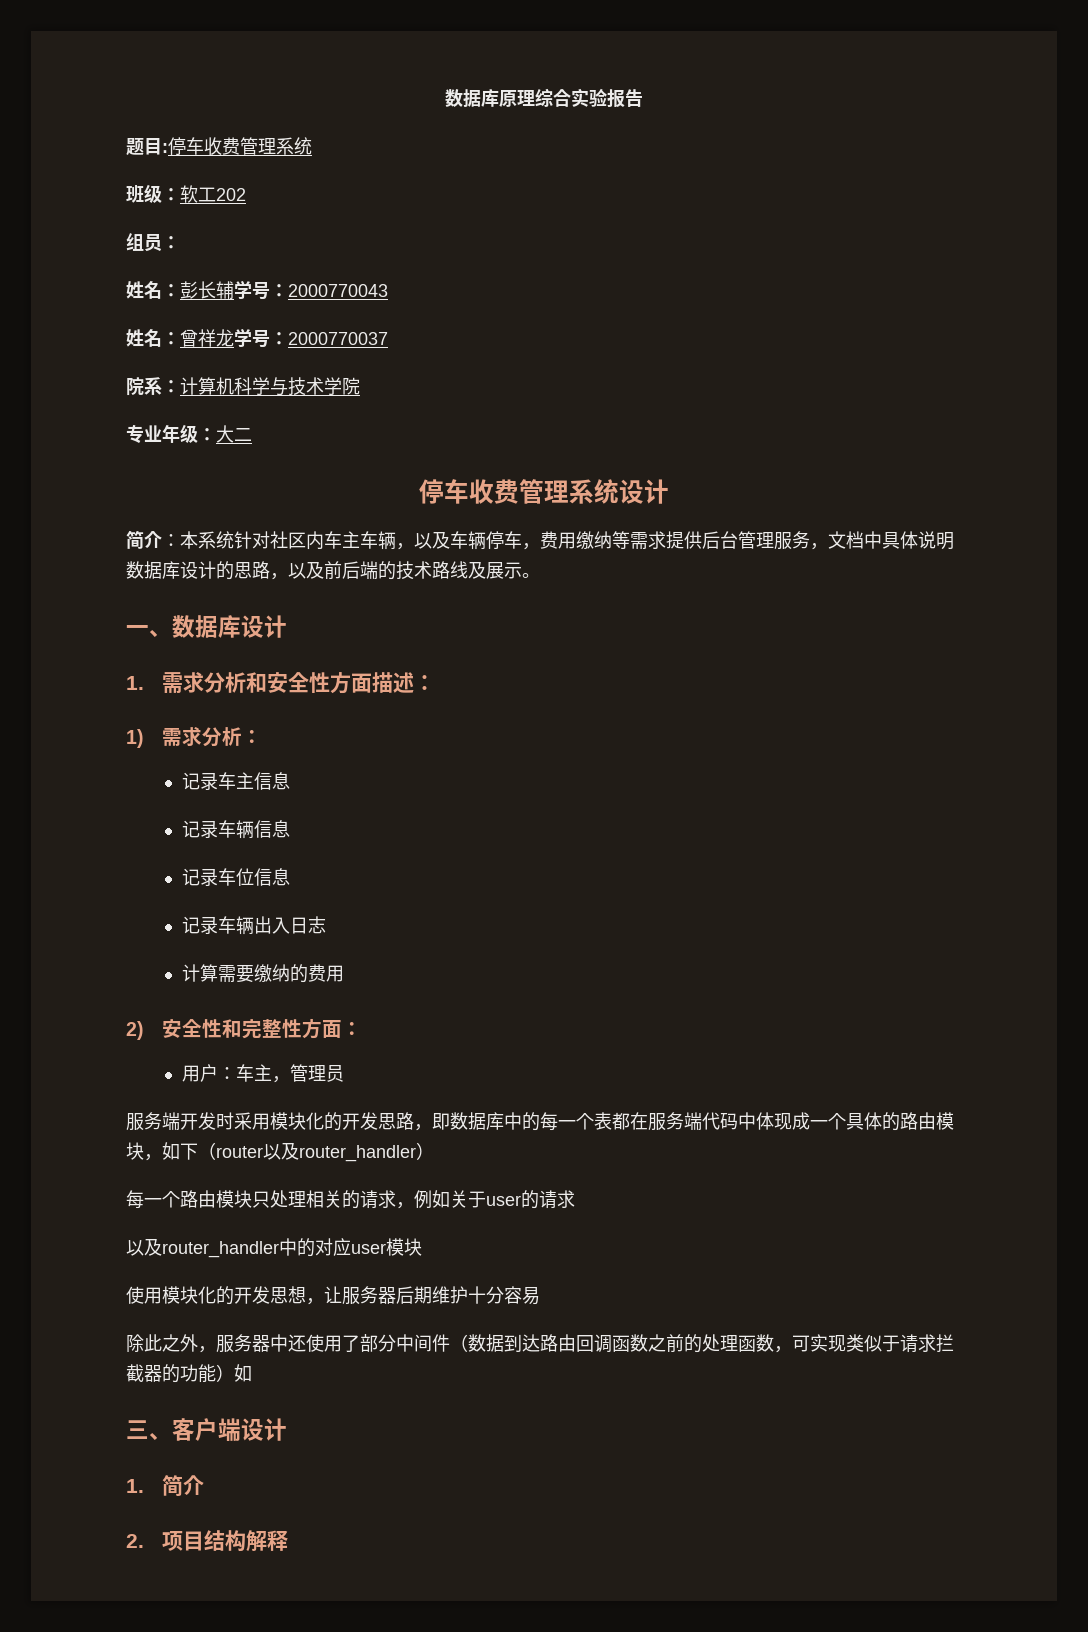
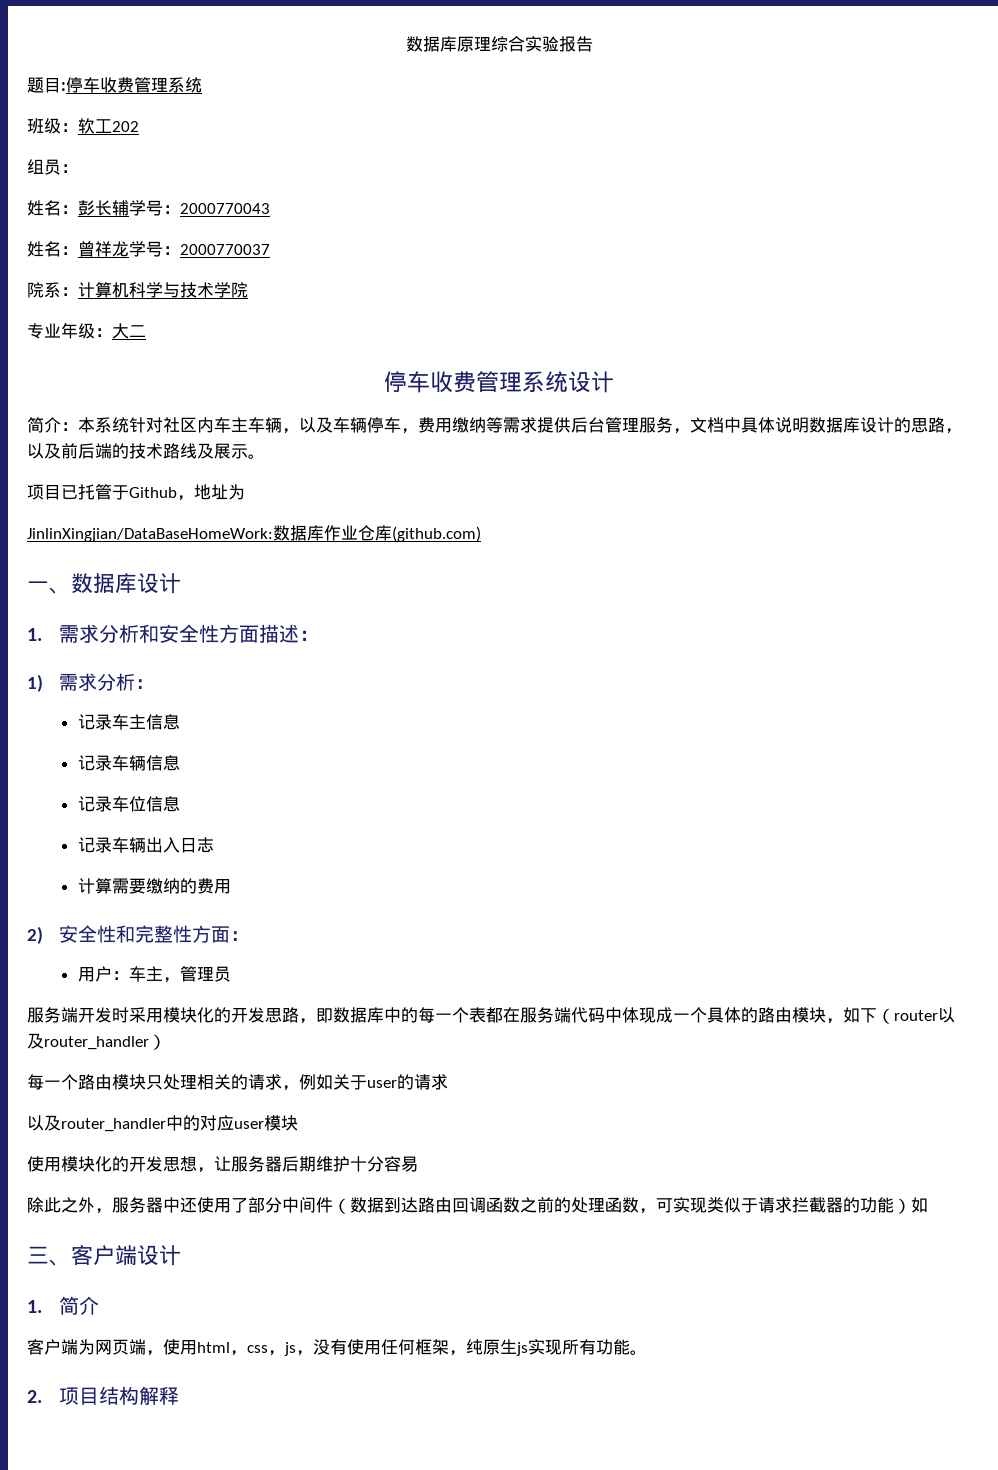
+ 项目已托管于Github，地址为
+ JinlinXingjian/DataBaseHomeWork:数据库作业仓库(github.com)
+ 客户端为网页端，使用html，css，js，没有使用任何框架，纯原生js实现所有功能。

